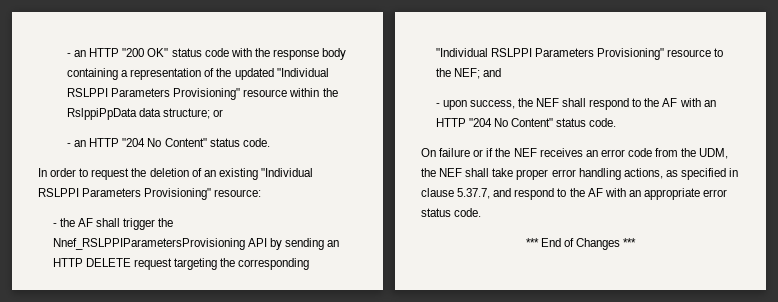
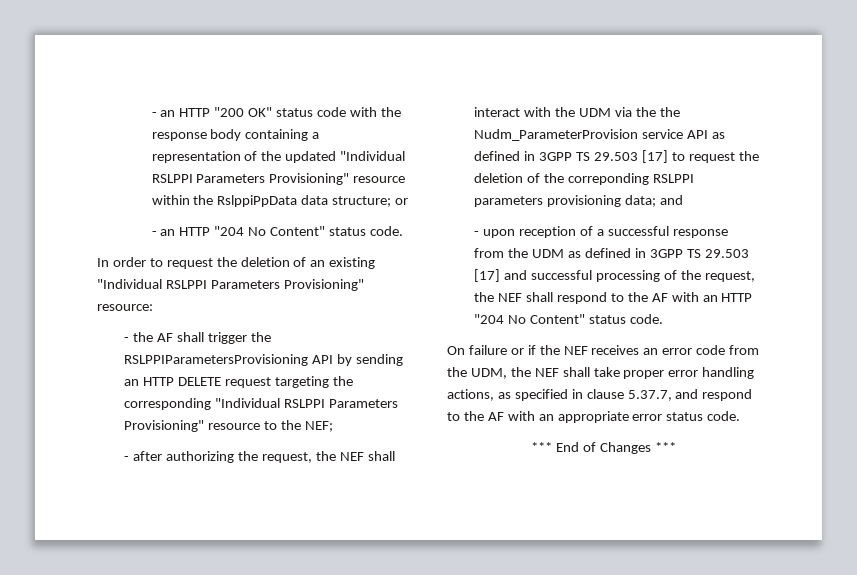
- - the AF shall trigger the Nnef_RSLPPIParametersProvisioning API by sending an HTTP DELETE request targeting the corresponding "Individual RSLPPI Parameters Provisioning" resource to the NEF; and
- - upon success, the NEF shall respond to the AF with an HTTP "204 No Content" status code.
+ - the AF shall trigger the RSLPPIParametersProvisioning API by sending an HTTP DELETE request targeting the corresponding "Individual RSLPPI Parameters Provisioning" resource to the NEF;
+ - after authorizing the request, the NEF shall interact with the UDM via the the Nudm_ParameterProvision service API as defined in 3GPP TS 29.503 [17] to request the deletion of the correponding RSLPPI parameters provisioning data; and
+ - upon reception of a successful response from the UDM as defined in 3GPP TS 29.503 [17] and successful processing of the request, the NEF shall respond to the AF with an HTTP "204 No Content" status code.

